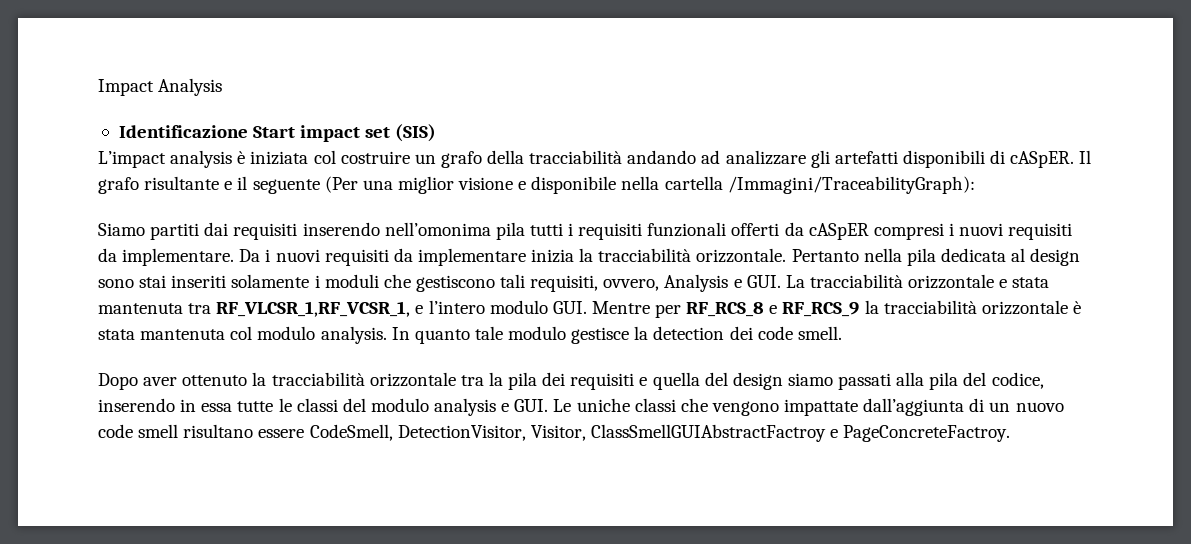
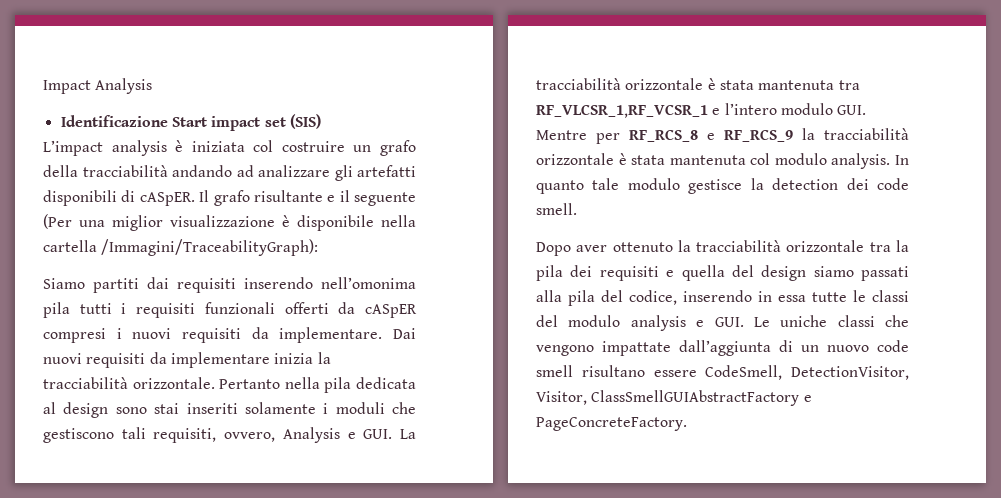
- Il grafo risultante e il seguente (Per una miglior visione e disponibile nella cartella /Immagini/TraceabilityGraph):
+ Il grafo risultante e il seguente (Per una miglior visualizzazione è disponibile nella cartella /Immagini/TraceabilityGraph):
- Da i nuovi requisiti da implementare inizia la tracciabilità orizzontale.
+ Dai nuovi requisiti da implementare inizia la tracciabilità orizzontale.
- Pertanto nella pila dedicata al design sono stai inseriti solamente i moduli che gestiscono tali requisiti, ovvero, Analysis e GUI. La tracciabilità orizzontale e stata mantenuta tra RF_VLCSR_1,RF_VCSR_1, e l’intero modulo GUI. Mentre per RF_RCS_8 e RF_RCS_9 la tracciabilità orizzontale è stata mantenuta col modulo analysis.
+ Pertanto nella pila dedicata al design sono stai inseriti solamente i moduli che gestiscono tali requisiti, ovvero, Analysis e GUI. La tracciabilità orizzontale è stata mantenuta tra RF_VLCSR_1,RF_VCSR_1 e l’intero modulo GUI. Mentre per RF_RCS_8 e RF_RCS_9 la tracciabilità orizzontale è stata mantenuta col modulo analysis.
- Dopo aver ottenuto la tracciabilità orizzontale tra la pila dei requisiti e quella del design siamo passati alla pila del codice, inserendo in essa tutte le classi del modulo analysis e GUI. Le uniche classi che vengono impattate dall’aggiunta di un nuovo code smell risultano essere CodeSmell, DetectionVisitor, Visitor, ClassSmellGUIAbstractFactroy e PageConcreteFactroy.
+ Dopo aver ottenuto la tracciabilità orizzontale tra la pila dei requisiti e quella del design siamo passati alla pila del codice, inserendo in essa tutte le classi del modulo analysis e GUI. Le uniche classi che vengono impattate dall’aggiunta di un nuovo code smell risultano essere CodeSmell, DetectionVisitor, Visitor, ClassSmellGUIAbstractFactory e PageConcreteFactory.

